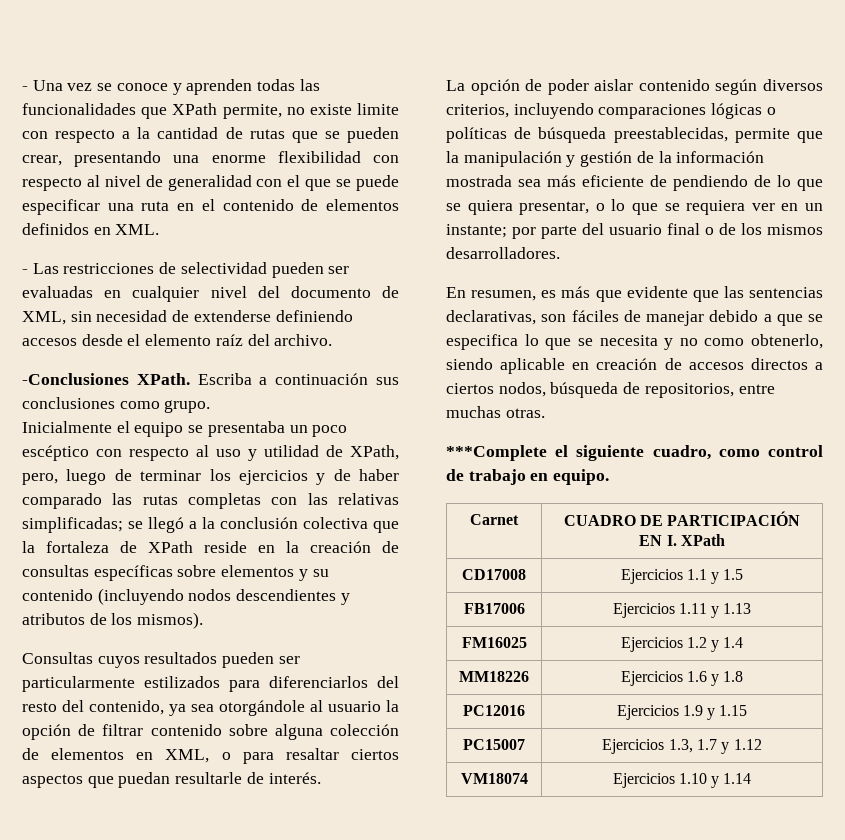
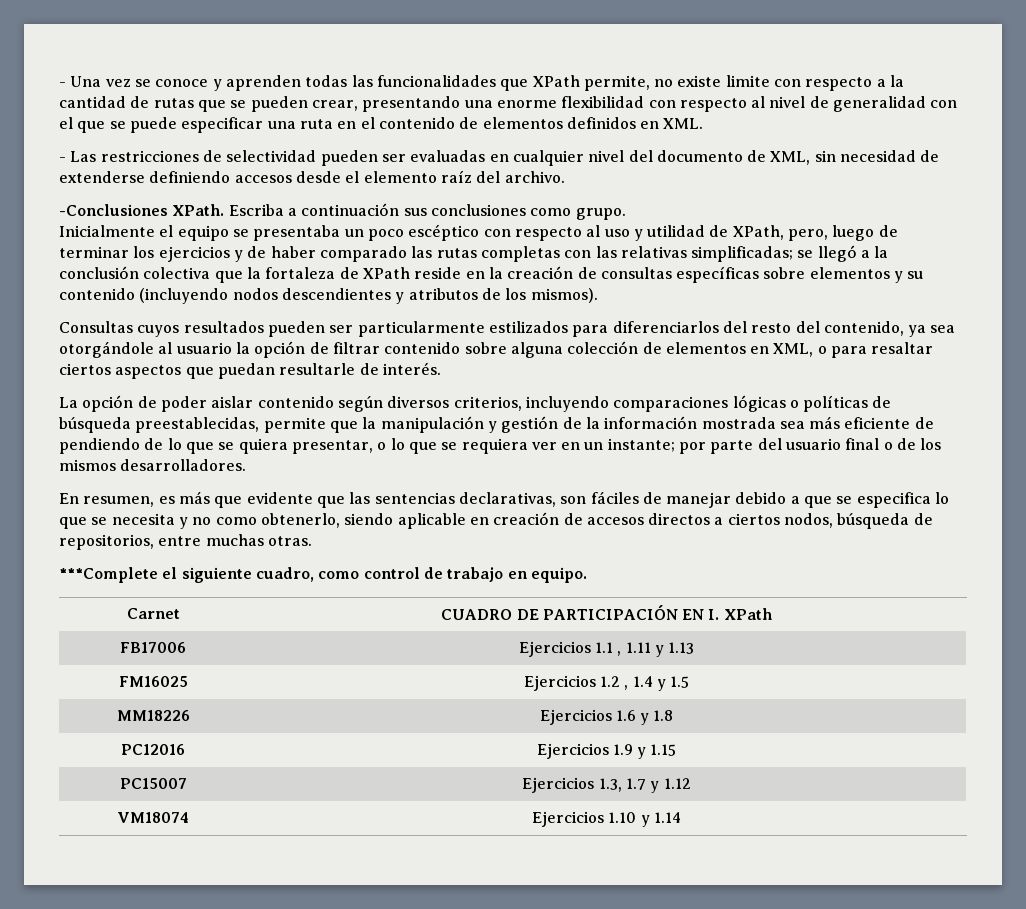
- CD17008 | Ejercicios 1.1 y 1.5
- FB17006 | Ejercicios 1.11 y 1.13
+ FB17006 | Ejercicios 1.1 , 1.11 y 1.13
- FM16025 | Ejercicios 1.2 y 1.4
+ FM16025 | Ejercicios 1.2 , 1.4 y 1.5

